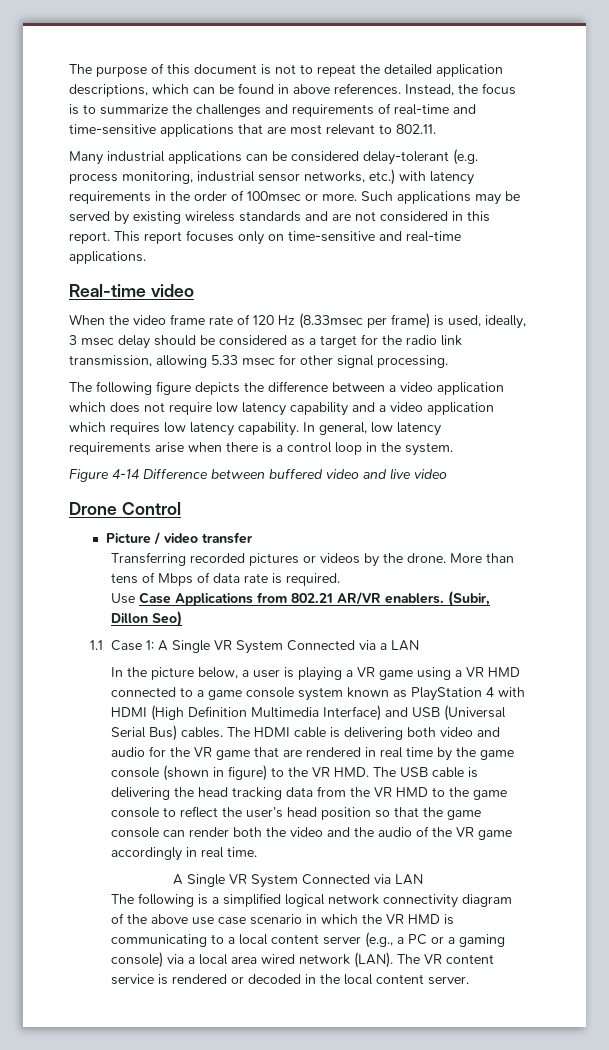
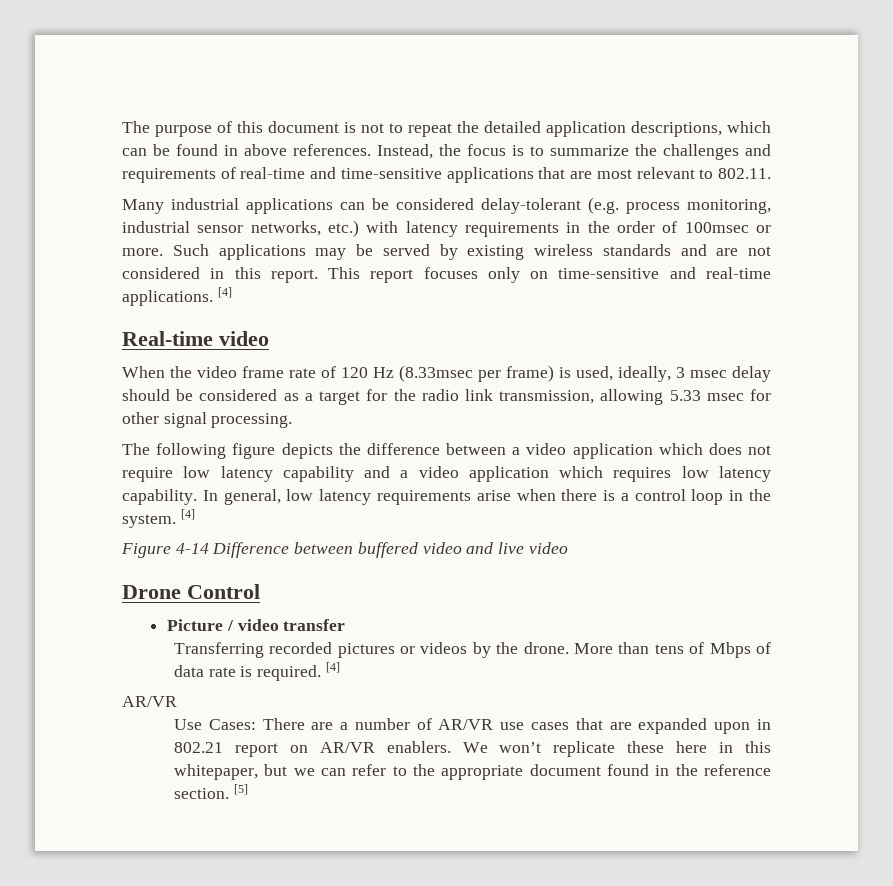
- This report focuses only on time-sensitive and real-time applications.
+ This report focuses only on time-sensitive and real-time applications. [4]
- In general, low latency requirements arise when there is a control loop in the system.
+ In general, low latency requirements arise when there is a control loop in the system. [4]
- More than tens of Mbps of data rate is required.
+ More than tens of Mbps of data rate is required. [4]
+ AR/VR
- Use Case Applications from 802.21 AR/VR enablers. (Subir, Dillon Seo)
- 1.1 Case 1: A Single VR System Connected via a LAN
- In the picture below, a user is playing a VR game using a VR HMD connected to a game console system known as PlayStation 4 with HDMI (High Definition Multimedia Interface) and USB (Universal Serial Bus) cables. The HDMI cable is delivering both video and audio for the VR game that are rendered in real time by the game console (shown in figure) to the VR HMD. The USB cable is delivering the head tracking data from the VR HMD to the game console to reflect the user’s head position so that the game console can render both the video and the audio of the VR game accordingly in real time.
- A Single VR System Connected via LAN
- The following is a simplified logical network connectivity diagram of the above use case scenario in which the VR HMD is communicating to a local content server (e.g., a PC or a gaming console) via a local area wired network (LAN). The VR content service is rendered or decoded in the local content server.
+ Use Cases: There are a number of AR/VR use cases that are expanded upon in 802.21 report on AR/VR enablers. We won’t replicate these here in this whitepaper, but we can refer to the appropriate document found in the reference section. [5]

